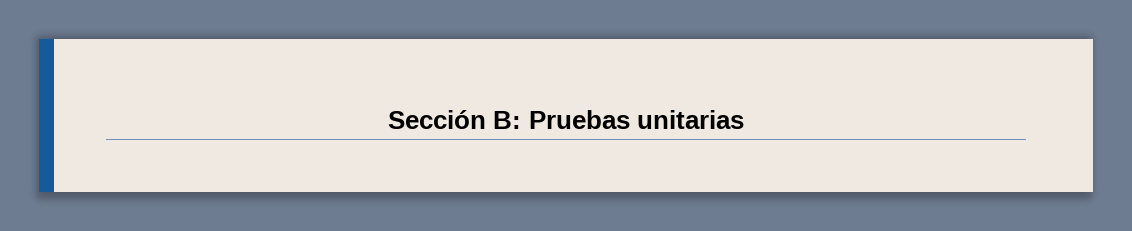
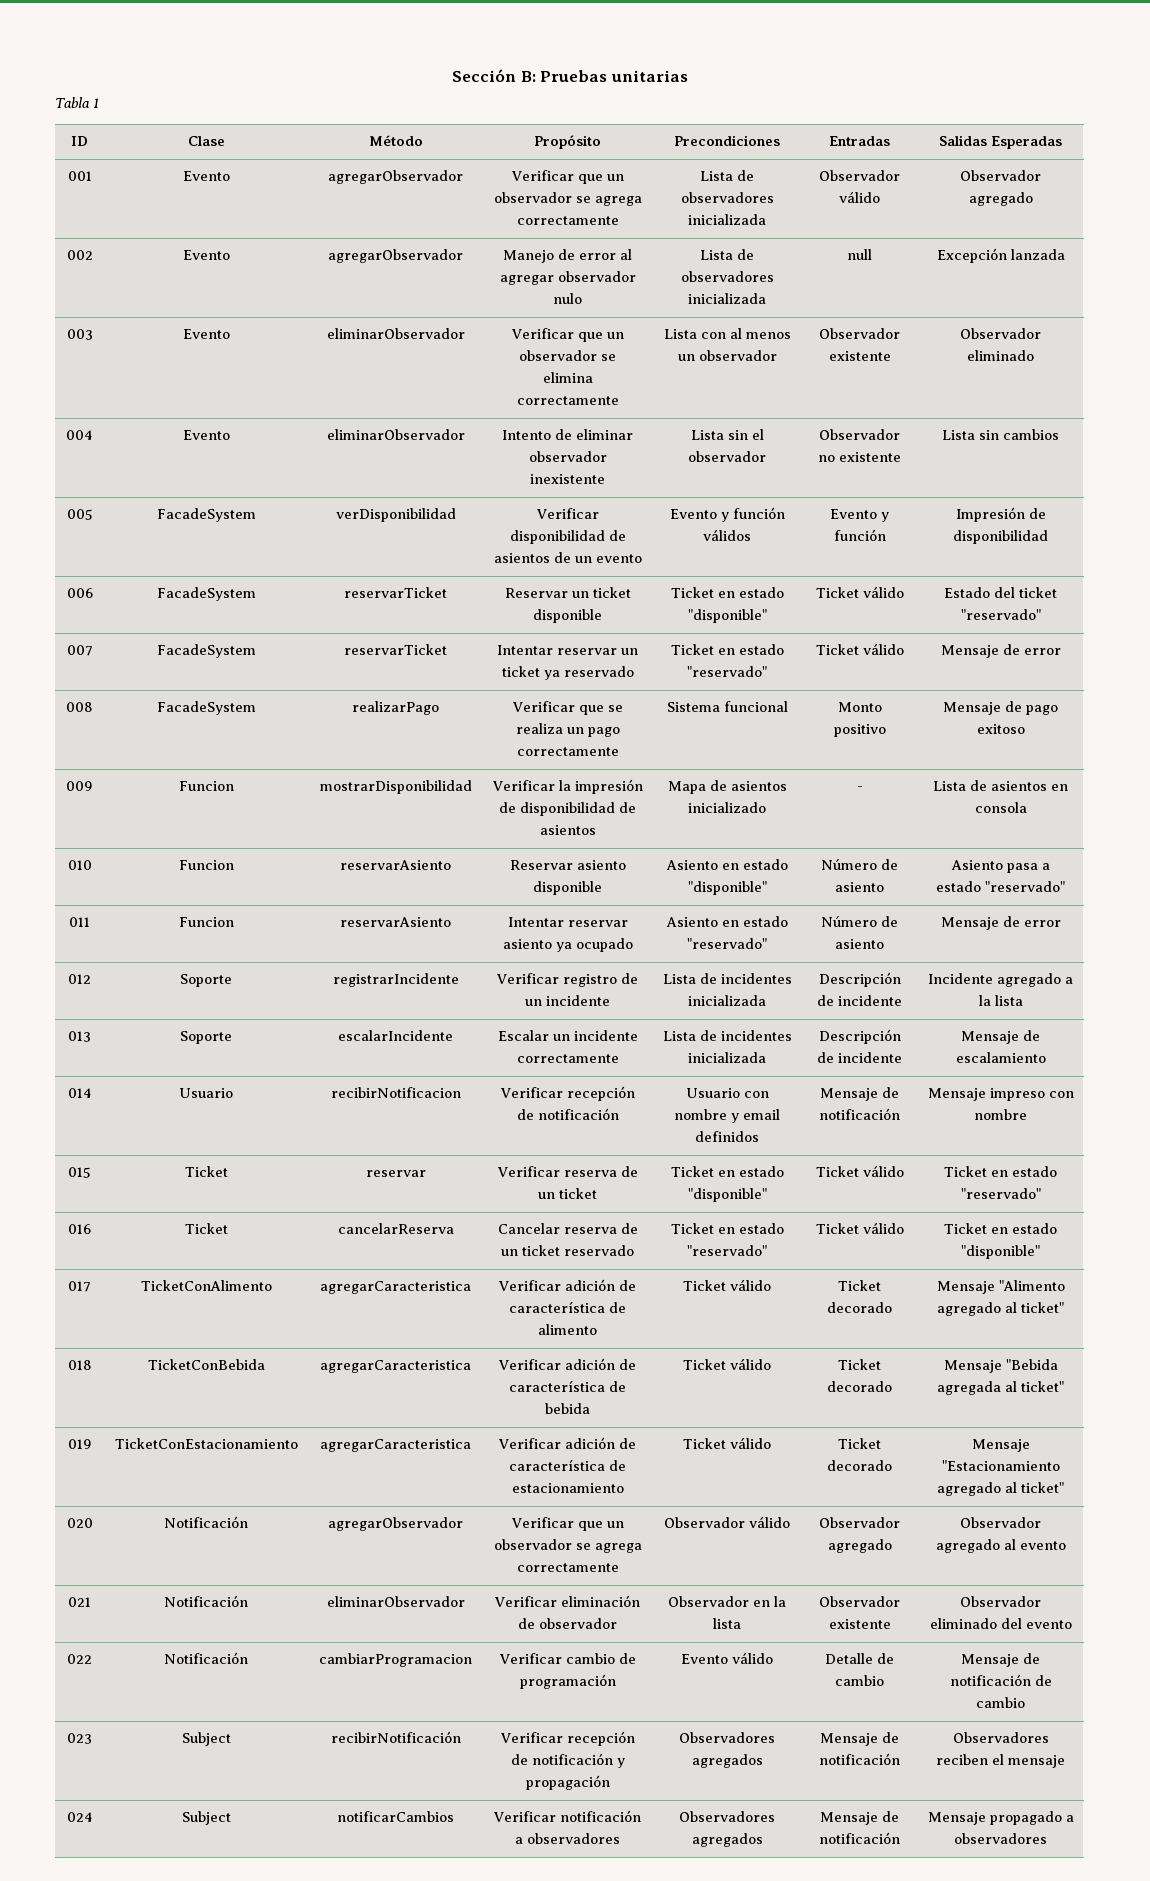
+ Tabla 1
+ ID | Clase | Método | Propósito | Precondiciones | Entradas | Salidas Esperadas
+ 001 | Evento | agregarObservador | Verificar que un observador se agrega correctamente | Lista de observadores inicializada | Observador válido | Observador agregado
+ 002 | Evento | agregarObservador | Manejo de error al agregar observador nulo | Lista de observadores inicializada | null | Excepción lanzada
+ 003 | Evento | eliminarObservador | Verificar que un observador se elimina correctamente | Lista con al menos un observador | Observador existente | Observador eliminado
+ 004 | Evento | eliminarObservador | Intento de eliminar observador inexistente | Lista sin el observador | Observador no existente | Lista sin cambios
+ 005 | FacadeSystem | verDisponibilidad | Verificar disponibilidad de asientos de un evento | Evento y función válidos | Evento y función | Impresión de disponibilidad
+ 006 | FacadeSystem | reservarTicket | Reservar un ticket disponible | Ticket en estado "disponible" | Ticket válido | Estado del ticket "reservado"
+ 007 | FacadeSystem | reservarTicket | Intentar reservar un ticket ya reservado | Ticket en estado "reservado" | Ticket válido | Mensaje de error
+ 008 | FacadeSystem | realizarPago | Verificar que se realiza un pago correctamente | Sistema funcional | Monto positivo | Mensaje de pago exitoso
+ 009 | Funcion | mostrarDisponibilidad | Verificar la impresión de disponibilidad de asientos | Mapa de asientos inicializado | - | Lista de asientos en consola
+ 010 | Funcion | reservarAsiento | Reservar asiento disponible | Asiento en estado "disponible" | Número de asiento | Asiento pasa a estado "reservado"
+ 011 | Funcion | reservarAsiento | Intentar reservar asiento ya ocupado | Asiento en estado "reservado" | Número de asiento | Mensaje de error
+ 012 | Soporte | registrarIncidente | Verificar registro de un incidente | Lista de incidentes inicializada | Descripción de incidente | Incidente agregado a la lista
+ 013 | Soporte | escalarIncidente | Escalar un incidente correctamente | Lista de incidentes inicializada | Descripción de incidente | Mensaje de escalamiento
+ 014 | Usuario | recibirNotificacion | Verificar recepción de notificación | Usuario con nombre y email definidos | Mensaje de notificación | Mensaje impreso con nombre
+ 015 | Ticket | reservar | Verificar reserva de un ticket | Ticket en estado "disponible" | Ticket válido | Ticket en estado "reservado"
+ 016 | Ticket | cancelarReserva | Cancelar reserva de un ticket reservado | Ticket en estado "reservado" | Ticket válido | Ticket en estado "disponible"
+ 017 | TicketConAlimento | agregarCaracteristica | Verificar adición de característica de alimento | Ticket válido | Ticket decorado | Mensaje "Alimento agregado al ticket"
+ 018 | TicketConBebida | agregarCaracteristica | Verificar adición de característica de bebida | Ticket válido | Ticket decorado | Mensaje "Bebida agregada al ticket"
+ 019 | TicketConEstacionamiento | agregarCaracteristica | Verificar adición de característica de estacionamiento | Ticket válido | Ticket decorado | Mensaje "Estacionamiento agregado al ticket"
+ 020 | Notificación | agregarObservador | Verificar que un observador se agrega correctamente | Observador válido | Observador agregado | Observador agregado al evento
+ 021 | Notificación | eliminarObservador | Verificar eliminación de observador | Observador en la lista | Observador existente | Observador eliminado del evento
+ 022 | Notificación | cambiarProgramacion | Verificar cambio de programación | Evento válido | Detalle de cambio | Mensaje de notificación de cambio
+ 023 | Subject | recibirNotificación | Verificar recepción de notificación y propagación | Observadores agregados | Mensaje de notificación | Observadores reciben el mensaje
+ 024 | Subject | notificarCambios | Verificar notificación a observadores | Observadores agregados | Mensaje de notificación | Mensaje propagado a observadores

